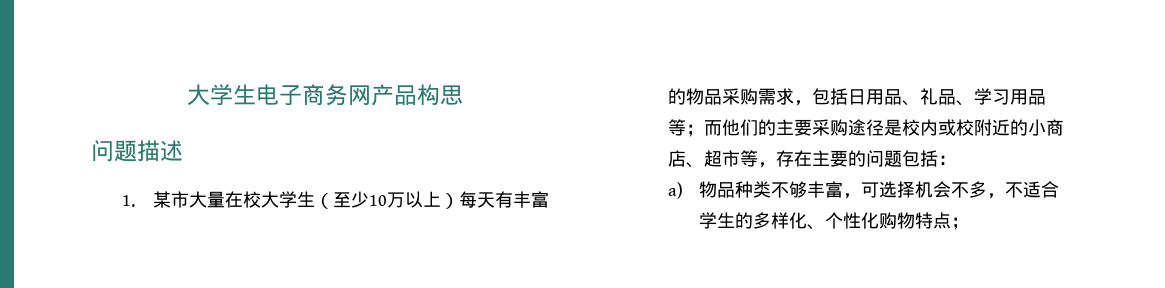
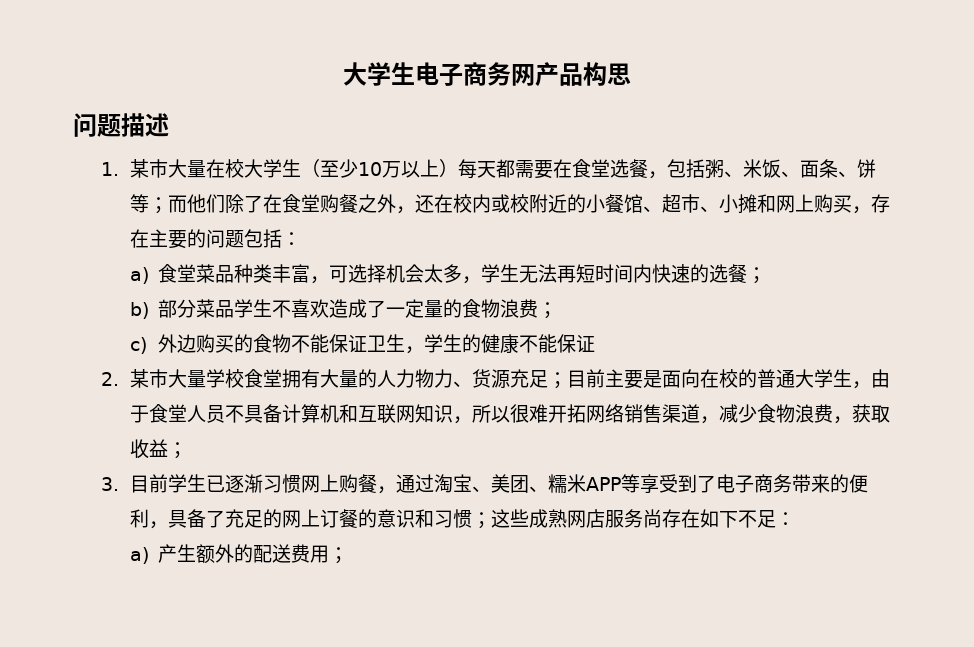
- 1.某市大量在校大学生（至少10万以上）每天有丰富的物品采购需求，包括日用品、礼品、学习用品等；而他们的主要采购途径是校内或校附近的小商店、超市等，存在主要的问题包括：
+ 1.某市大量在校大学生（至少10万以上）每天都需要在食堂选餐，包括粥、米饭、面条、饼等；而他们除了在食堂购餐之外，还在校内或校附近的小餐馆、超市、小摊和网上购买，存在主要的问题包括：
- a)物品种类不够丰富，可选择机会不多，不适合学生的多样化、个性化购物特点；
+ a)食堂菜品种类丰富，可选择机会太多，学生无法再短时间内快速的选餐；
+ b)部分菜品学生不喜欢造成了一定量的食物浪费；
+ c)外边购买的食物不能保证卫生，学生的健康不能保证
+ 2.某市大量学校食堂拥有大量的人力物力、货源充足；目前主要是面向在校的普通大学生，由于食堂人员不具备计算机和互联网知识，所以很难开拓网络销售渠道，减少食物浪费，获取收益；
+ 3.目前学生已逐渐习惯网上购餐，通过淘宝、美团、糯米APP等享受到了电子商务带来的便利，具备了充足的网上订餐的意识和习惯；这些成熟网店服务尚存在如下不足：
+ a)产生额外的配送费用；

